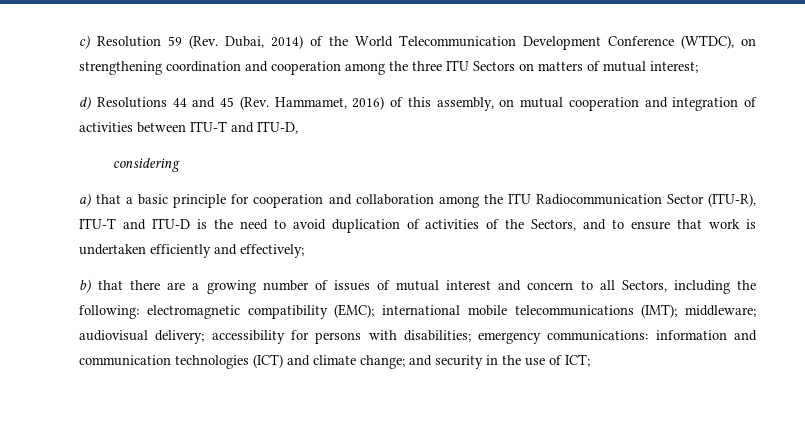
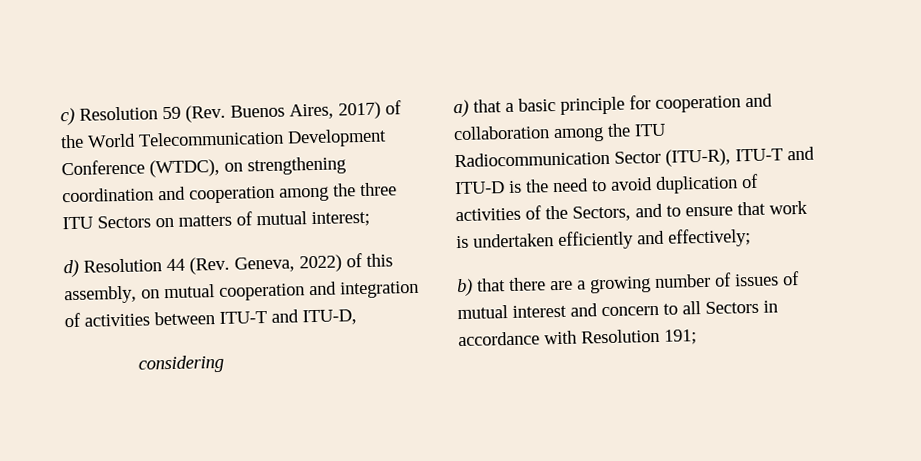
- c) Resolution 59 (Rev. Dubai, 2014) of the World Telecommunication Development Conference (WTDC), on strengthening coordination and cooperation among the three ITU Sectors on matters of mutual interest;
+ c) Resolution 59 (Rev. Buenos Aires, 2017) of the World Telecommunication Development Conference (WTDC), on strengthening coordination and cooperation among the three ITU Sectors on matters of mutual interest;
- d) Resolutions 44 and 45 (Rev. Hammamet, 2016) of this assembly, on mutual cooperation and integration of activities between ITU-T and ITU-D,
+ d) Resolution 44 (Rev. Geneva, 2022) of this assembly, on mutual cooperation and integration of activities between ITU-T and ITU-D,
- b) that there are a growing number of issues of mutual interest and concern to all Sectors, including the following: electromagnetic compatibility (EMC); international mobile telecommunications (IMT); middleware; audiovisual delivery; accessibility for persons with disabilities; emergency communications: information and communication technologies (ICT) and climate change; and security in the use of ICT;
+ b) that there are a growing number of issues of mutual interest and concern to all Sectors in accordance with Resolution 191;

